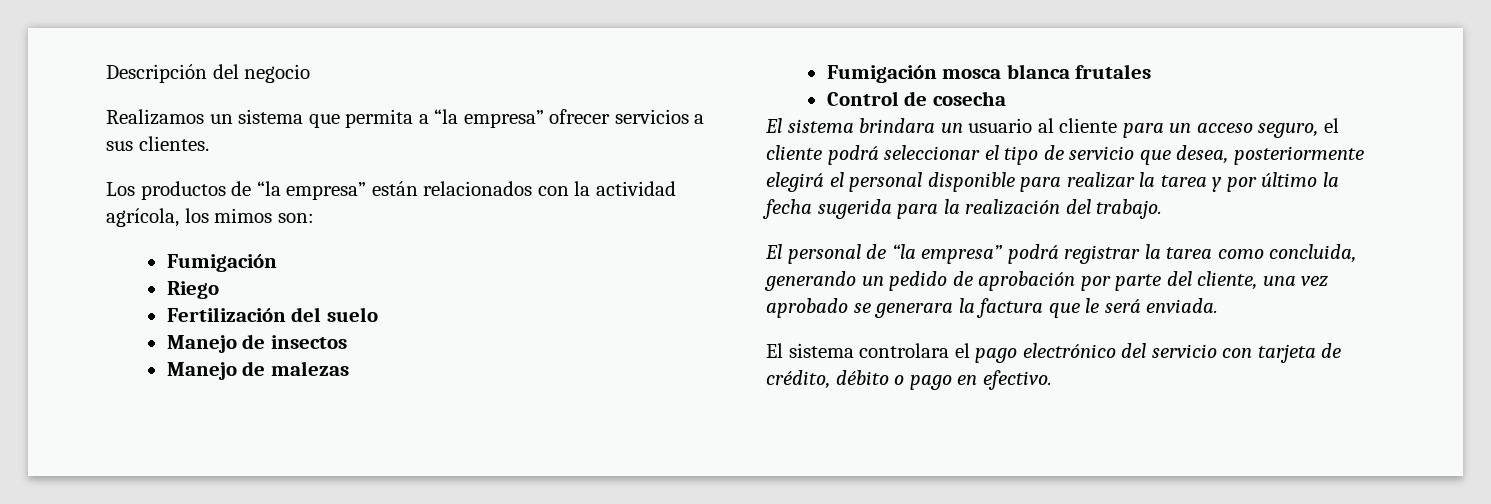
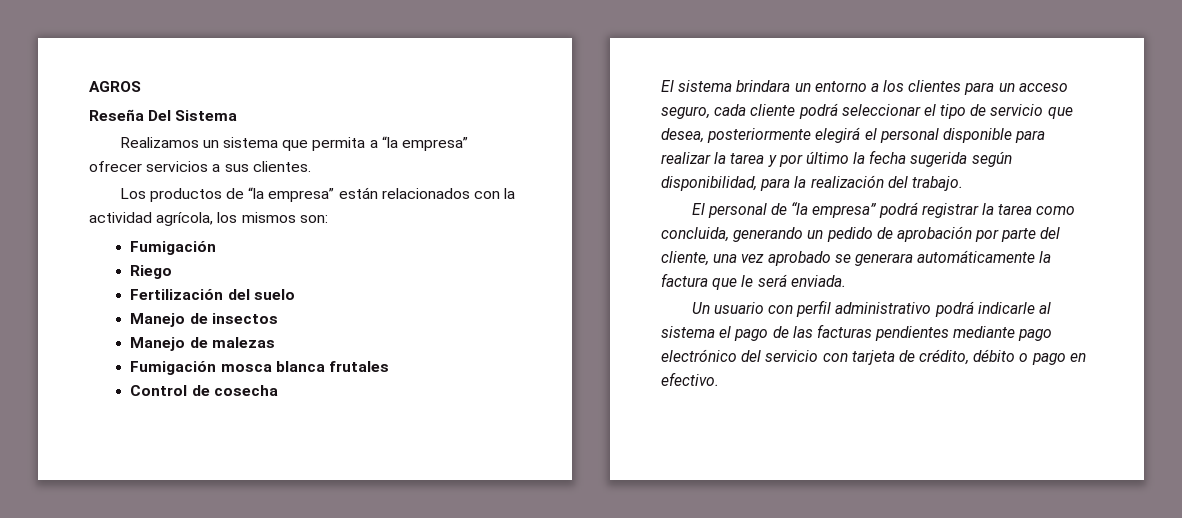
- Descripción del negocio
+ AGROS
+ Reseña Del Sistema
- Los productos de “la empresa” están relacionados con la actividad agrícola, los mimos son:
+ Los productos de “la empresa” están relacionados con la actividad agrícola, los mismos son:
- El sistema brindara un usuario al cliente para un acceso seguro, el cliente podrá seleccionar el tipo de servicio que desea, posteriormente elegirá el personal disponible para realizar la tarea y por último la fecha sugerida para la realización del trabajo.
+ El sistema brindara un entorno a los clientes para un acceso seguro, cada cliente podrá seleccionar el tipo de servicio que desea, posteriormente elegirá el personal disponible para realizar la tarea y por último la fecha sugerida según disponibilidad, para la realización del trabajo.
- El personal de “la empresa” podrá registrar la tarea como concluida, generando un pedido de aprobación por parte del cliente, una vez aprobado se generara la factura que le será enviada.
+ El personal de “la empresa” podrá registrar la tarea como concluida, generando un pedido de aprobación por parte del cliente, una vez aprobado se generara automáticamente la factura que le será enviada.
- El sistema controlara el pago electrónico del servicio con tarjeta de crédito, débito o pago en efectivo.
+ Un usuario con perfil administrativo podrá indicarle al sistema el pago de las facturas pendientes mediante pago electrónico del servicio con tarjeta de crédito, débito o pago en efectivo.

